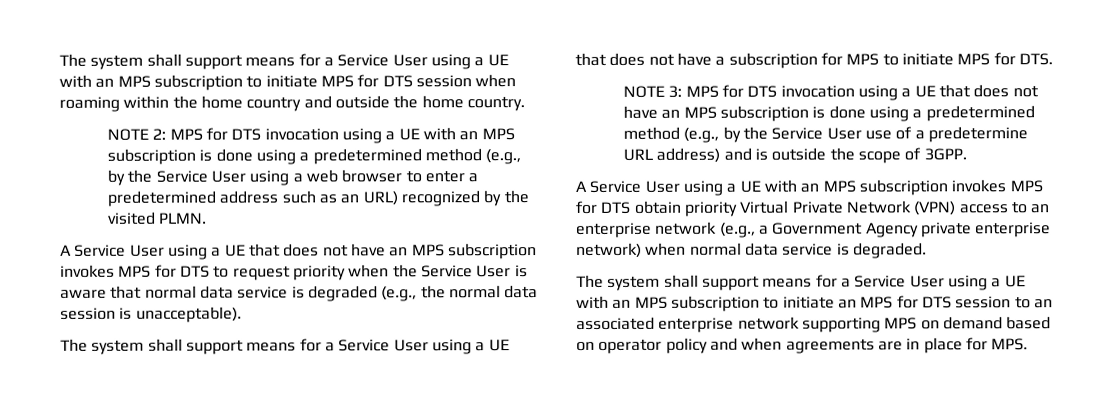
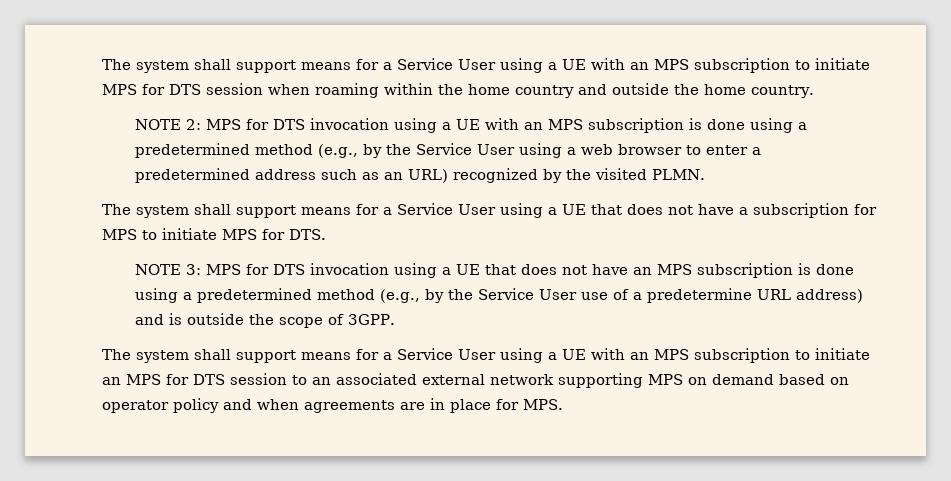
- A Service User using a UE that does not have an MPS subscription invokes MPS for DTS to request priority when the Service User is aware that normal data service is degraded (e.g., the normal data session is unacceptable).
- A Service User using a UE with an MPS subscription invokes MPS for DTS obtain priority Virtual Private Network (VPN) access to an enterprise network (e.g., a Government Agency private enterprise network) when normal data service is degraded.
- The system shall support means for a Service User using a UE with an MPS subscription to initiate an MPS for DTS session to an associated enterprise network supporting MPS on demand based on operator policy and when agreements are in place for MPS.
+ The system shall support means for a Service User using a UE with an MPS subscription to initiate an MPS for DTS session to an associated external network supporting MPS on demand based on operator policy and when agreements are in place for MPS.

